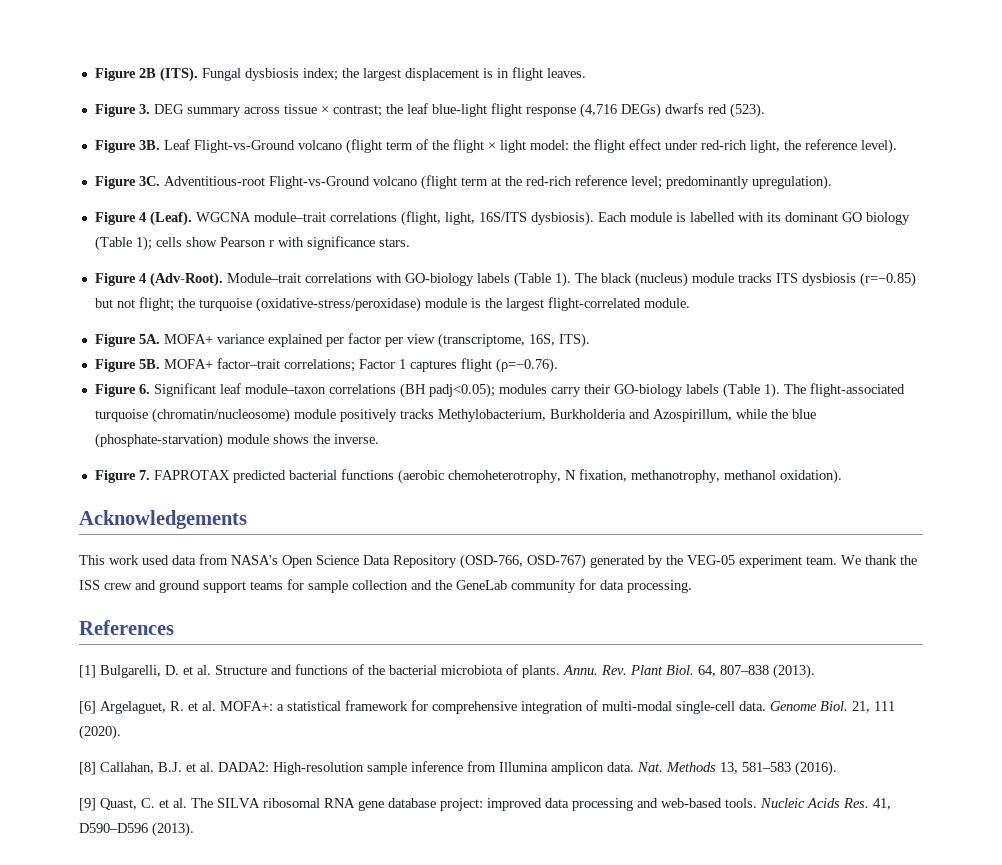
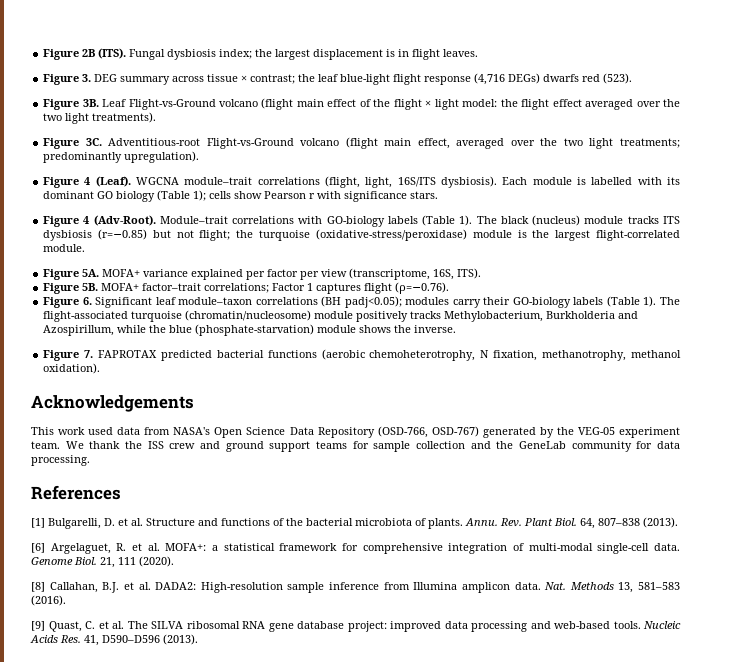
- Leaf Flight-vs-Ground volcano (flight term of the flight × light model: the flight effect under red-rich light, the reference level).
+ Leaf Flight-vs-Ground volcano (flight main effect of the flight × light model: the flight effect averaged over the two light treatments).
- Adventitious-root Flight-vs-Ground volcano (flight term at the red-rich reference level; predominantly upregulation).
+ Adventitious-root Flight-vs-Ground volcano (flight main effect, averaged over the two light treatments; predominantly upregulation).

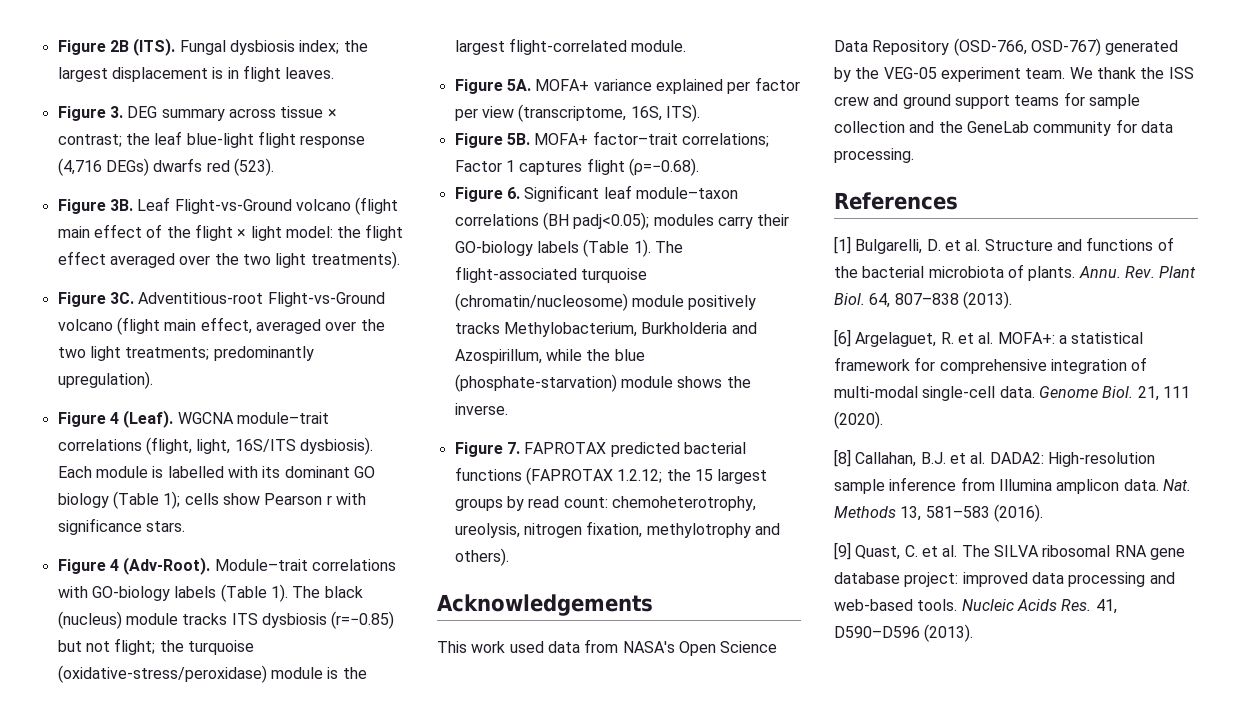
- MOFA+ factor–trait correlations; Factor 1 captures flight (ρ=−0.76).
+ MOFA+ factor–trait correlations; Factor 1 captures flight (ρ=−0.68).
- Figure 7. FAPROTAX predicted bacterial functions (aerobic chemoheterotrophy, N fixation, methanotrophy, methanol oxidation).
+ Figure 7. FAPROTAX predicted bacterial functions (FAPROTAX 1.2.12; the 15 largest groups by read count: chemoheterotrophy, ureolysis, nitrogen fixation, methylotrophy and others).

